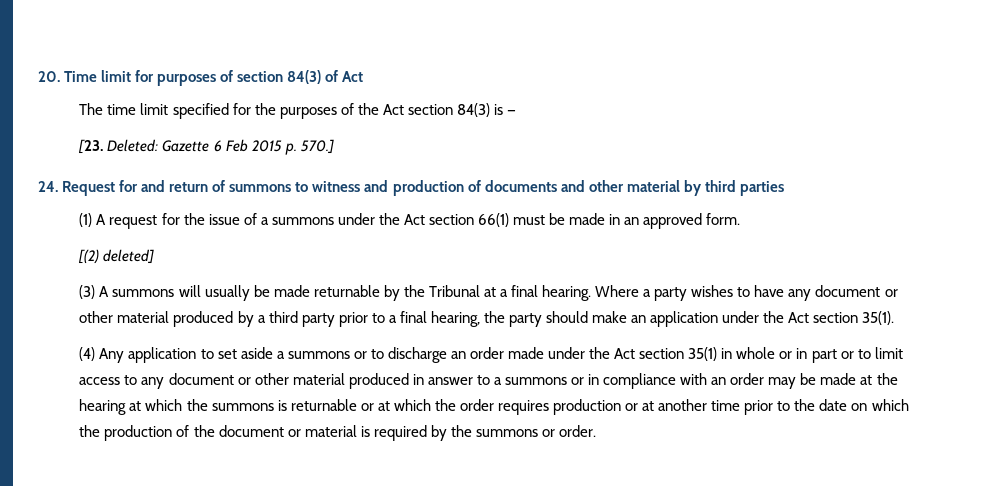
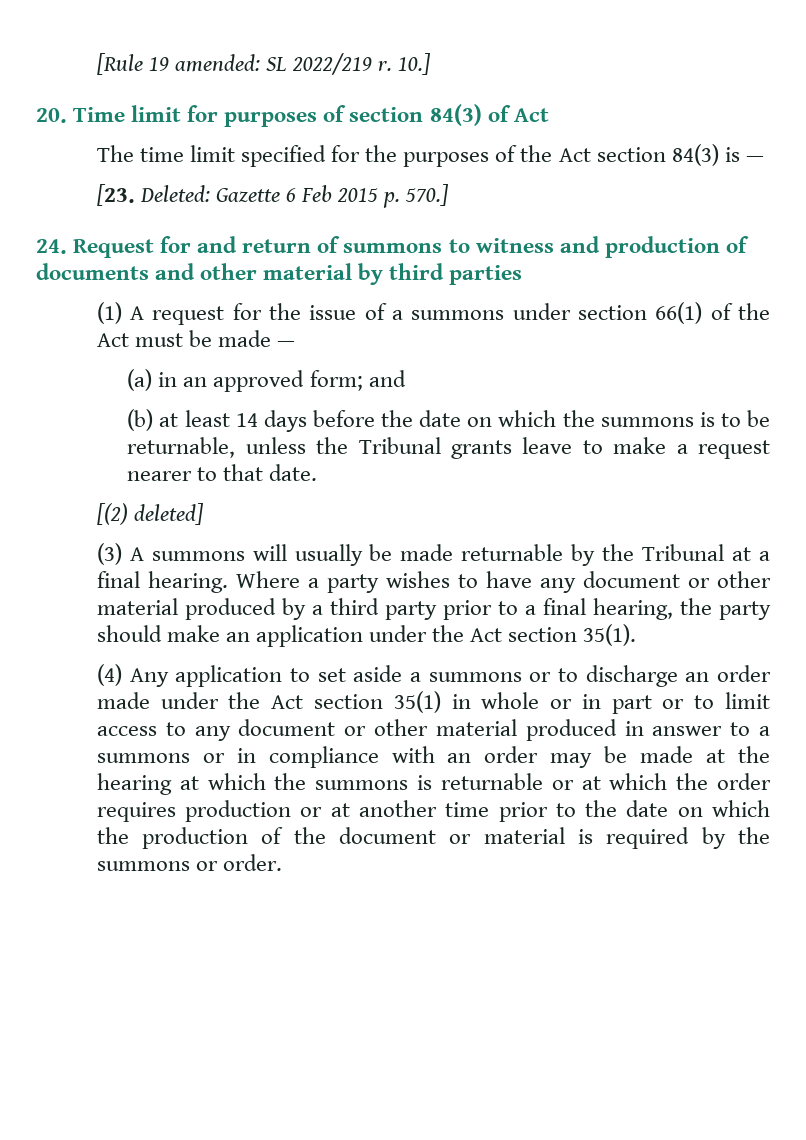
+ [Rule 19 amended: SL 2022/219 r. 10.]
- (1) A request for the issue of a summons under the Act section 66(1) must be made in an approved form.
+ (1) A request for the issue of a summons under section 66(1) of the Act must be made —
+ (a) in an approved form; and
+ (b) at least 14 days before the date on which the summons is to be returnable, unless the Tribunal grants leave to make a request nearer to that date.

